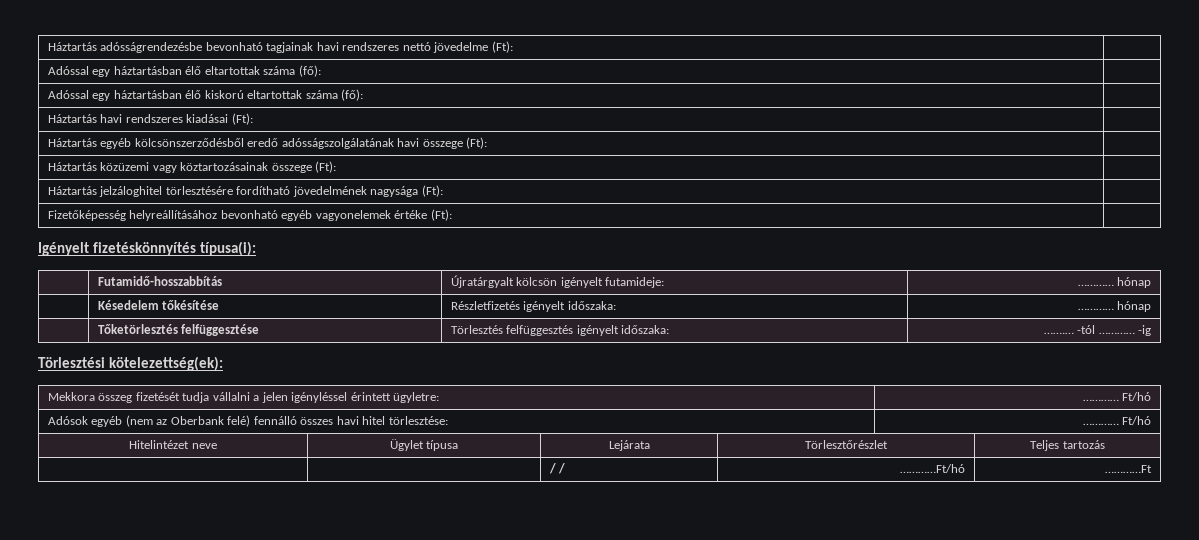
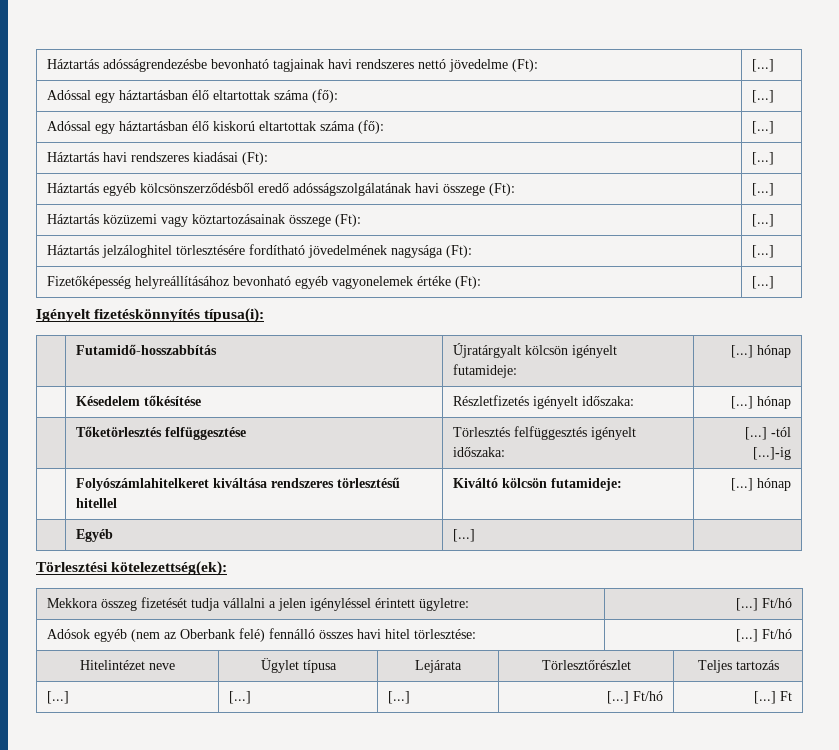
- Háztartás adósságrendezésbe bevonható tagjainak havi rendszeres nettó jövedelme (Ft): |
+ Háztartás adósságrendezésbe bevonható tagjainak havi rendszeres nettó jövedelme (Ft): | [...]
- Adóssal egy háztartásban élő eltartottak száma (fő): |
+ Adóssal egy háztartásban élő eltartottak száma (fő): | [...]
- Adóssal egy háztartásban élő kiskorú eltartottak száma (fő): |
+ Adóssal egy háztartásban élő kiskorú eltartottak száma (fő): | [...]
- Háztartás havi rendszeres kiadásai (Ft): |
+ Háztartás havi rendszeres kiadásai (Ft): | [...]
- Háztartás egyéb kölcsönszerződésből eredő adósságszolgálatának havi összege (Ft): |
+ Háztartás egyéb kölcsönszerződésből eredő adósságszolgálatának havi összege (Ft): | [...]
- Háztartás közüzemi vagy köztartozásainak összege (Ft): |
+ Háztartás közüzemi vagy köztartozásainak összege (Ft): | [...]
- Háztartás jelzáloghitel törlesztésére fordítható jövedelmének nagysága (Ft): |
+ Háztartás jelzáloghitel törlesztésére fordítható jövedelmének nagysága (Ft): | [...]
- Fizetőképesség helyreállításához bevonható egyéb vagyonelemek értéke (Ft): |
+ Fizetőképesség helyreállításához bevonható egyéb vagyonelemek értéke (Ft): | [...]
- | Futamidő-hosszabbítás | Újratárgyalt kölcsön igényelt futamideje: | ………… hónap
+ | Futamidő-hosszabbítás | Újratárgyalt kölcsön igényelt futamideje: | [...] hónap
- | Késedelem tőkésítése | Részletfizetés igényelt időszaka: | ………… hónap
+ | Késedelem tőkésítése | Részletfizetés igényelt időszaka: | [...] hónap
- | Tőketörlesztés felfüggesztése | Törlesztés felfüggesztés igényelt időszaka: | …….… -tól ………… -ig
+ | Tőketörlesztés felfüggesztése | Törlesztés felfüggesztés igényelt időszaka: | [...] -tól [...]-ig
+ | Folyószámlahitelkeret kiváltása rendszeres törlesztésű hitellel | Kiváltó kölcsön futamideje: | [...] hónap
+ | Egyéb | [...] |
- Mekkora összeg fizetését tudja vállalni a jelen igényléssel érintett ügyletre: | ………… Ft/hó
+ Mekkora összeg fizetését tudja vállalni a jelen igényléssel érintett ügyletre: | [...] Ft/hó
- Adósok egyéb (nem az Oberbank felé) fennálló összes havi hitel törlesztése: | ………… Ft/hó
+ Adósok egyéb (nem az Oberbank felé) fennálló összes havi hitel törlesztése: | [...] Ft/hó
- | | / / | …………Ft/hó | …………Ft
+ [...] | [...] | [...] | [...] Ft/hó | [...] Ft

